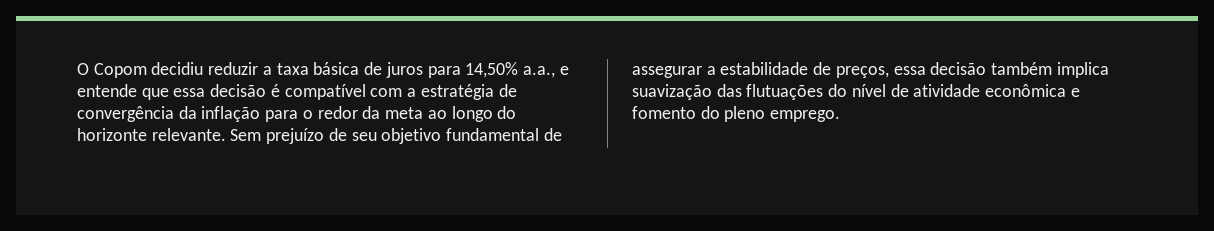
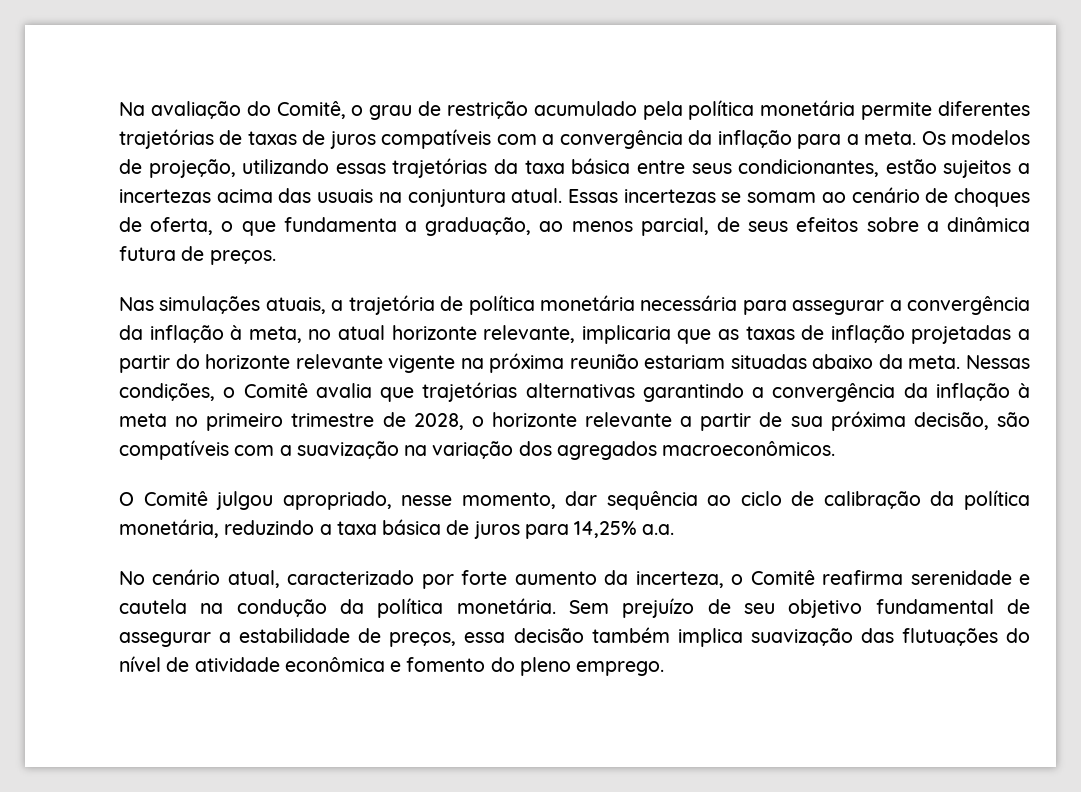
- O Copom decidiu reduzir a taxa básica de juros para 14,50% a.a., e entende que essa decisão é compatível com a estratégia de convergência da inflação para o redor da meta ao longo do horizonte relevante.
+ Na avaliação do Comitê, o grau de restrição acumulado pela política monetária permite diferentes trajetórias de taxas de juros compatíveis com a convergência da inflação para a meta. Os modelos de projeção, utilizando essas trajetórias da taxa básica entre seus condicionantes, estão sujeitos a incertezas acima das usuais na conjuntura atual. Essas incertezas se somam ao cenário de choques de oferta, o que fundamenta a graduação, ao menos parcial, de seus efeitos sobre a dinâmica futura de preços.
+ Nas simulações atuais, a trajetória de política monetária necessária para assegurar a convergência da inflação à meta, no atual horizonte relevante, implicaria que as taxas de inflação projetadas a partir do horizonte relevante vigente na próxima reunião estariam situadas abaixo da meta. Nessas condições, o Comitê avalia que trajetórias alternativas garantindo a convergência da inflação à meta no primeiro trimestre de 2028, o horizonte relevante a partir de sua próxima decisão, são compatíveis com a suavização na variação dos agregados macroeconômicos.
+ O Comitê julgou apropriado, nesse momento, dar sequência ao ciclo de calibração da política monetária, reduzindo a taxa básica de juros para 14,25% a.a.
+ No cenário atual, caracterizado por forte aumento da incerteza, o Comitê reafirma serenidade e cautela na condução da política monetária.

